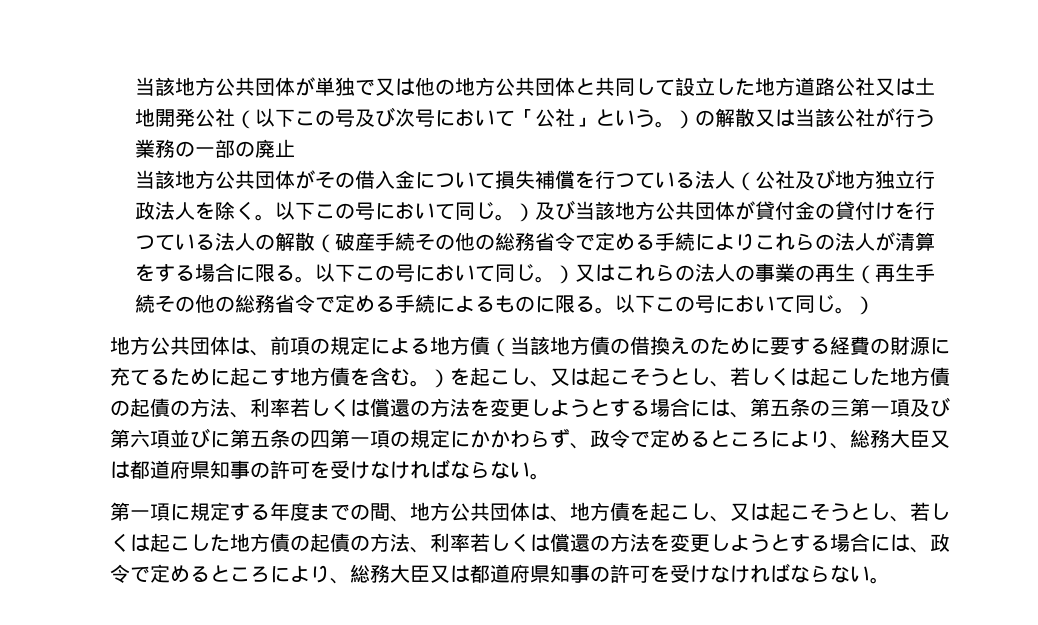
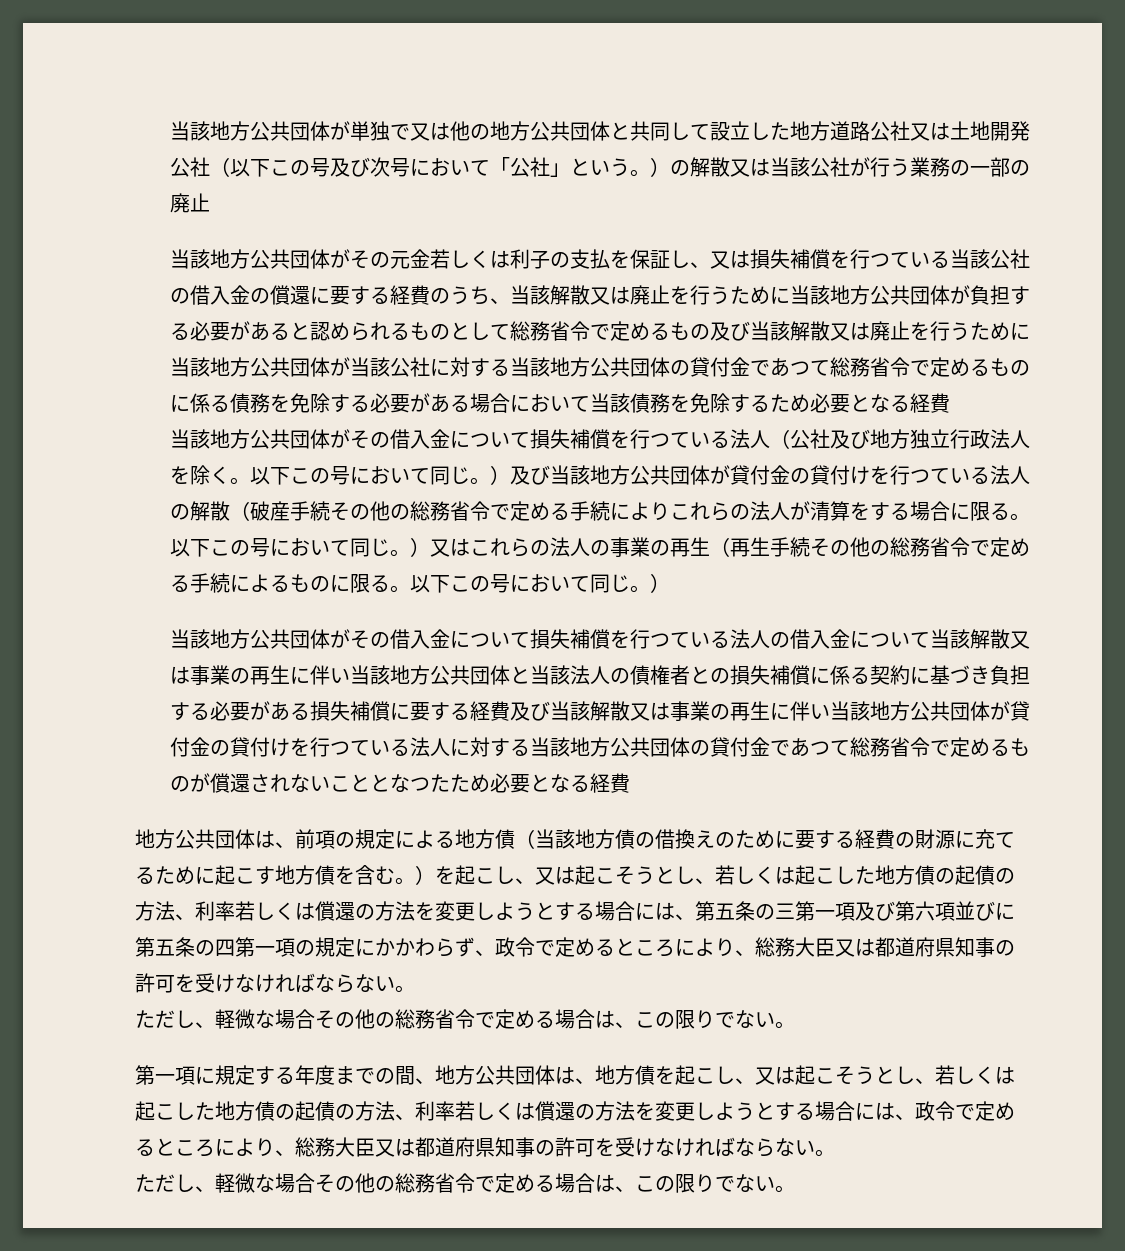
+ 当該地方公共団体がその元金若しくは利子の支払を保証し、又は損失補償を行つている当該公社の借入金の償還に要する経費のうち、当該解散又は廃止を行うために当該地方公共団体が負担する必要があると認められるものとして総務省令で定めるもの及び当該解散又は廃止を行うために当該地方公共団体が当該公社に対する当該地方公共団体の貸付金であつて総務省令で定めるものに係る債務を免除する必要がある場合において当該債務を免除するため必要となる経費
+ 当該地方公共団体がその借入金について損失補償を行つている法人の借入金について当該解散又は事業の再生に伴い当該地方公共団体と当該法人の債権者との損失補償に係る契約に基づき負担する必要がある損失補償に要する経費及び当該解散又は事業の再生に伴い当該地方公共団体が貸付金の貸付けを行つている法人に対する当該地方公共団体の貸付金であつて総務省令で定めるものが償還されないこととなつたため必要となる経費
  地方公共団体は、前項の規定による地方債（当該地方債の借換えのために要する経費の財源に充てるために起こす地方債を含む。）を起こし、又は起こそうとし、若しくは起こした地方債の起債の方法、利率若しくは償還の方法を変更しようとする場合には、第五条の三第一項及び第六項並びに第五条の四第一項の規定にかかわらず、政令で定めるところにより、総務大臣又は都道府県知事の許可を受けなければならない。
+ ただし、軽微な場合その他の総務省令で定める場合は、この限りでない。
  第一項に規定する年度までの間、地方公共団体は、地方債を起こし、又は起こそうとし、若しくは起こした地方債の起債の方法、利率若しくは償還の方法を変更しようとする場合には、政令で定めるところにより、総務大臣又は都道府県知事の許可を受けなければならない。
+ ただし、軽微な場合その他の総務省令で定める場合は、この限りでない。

